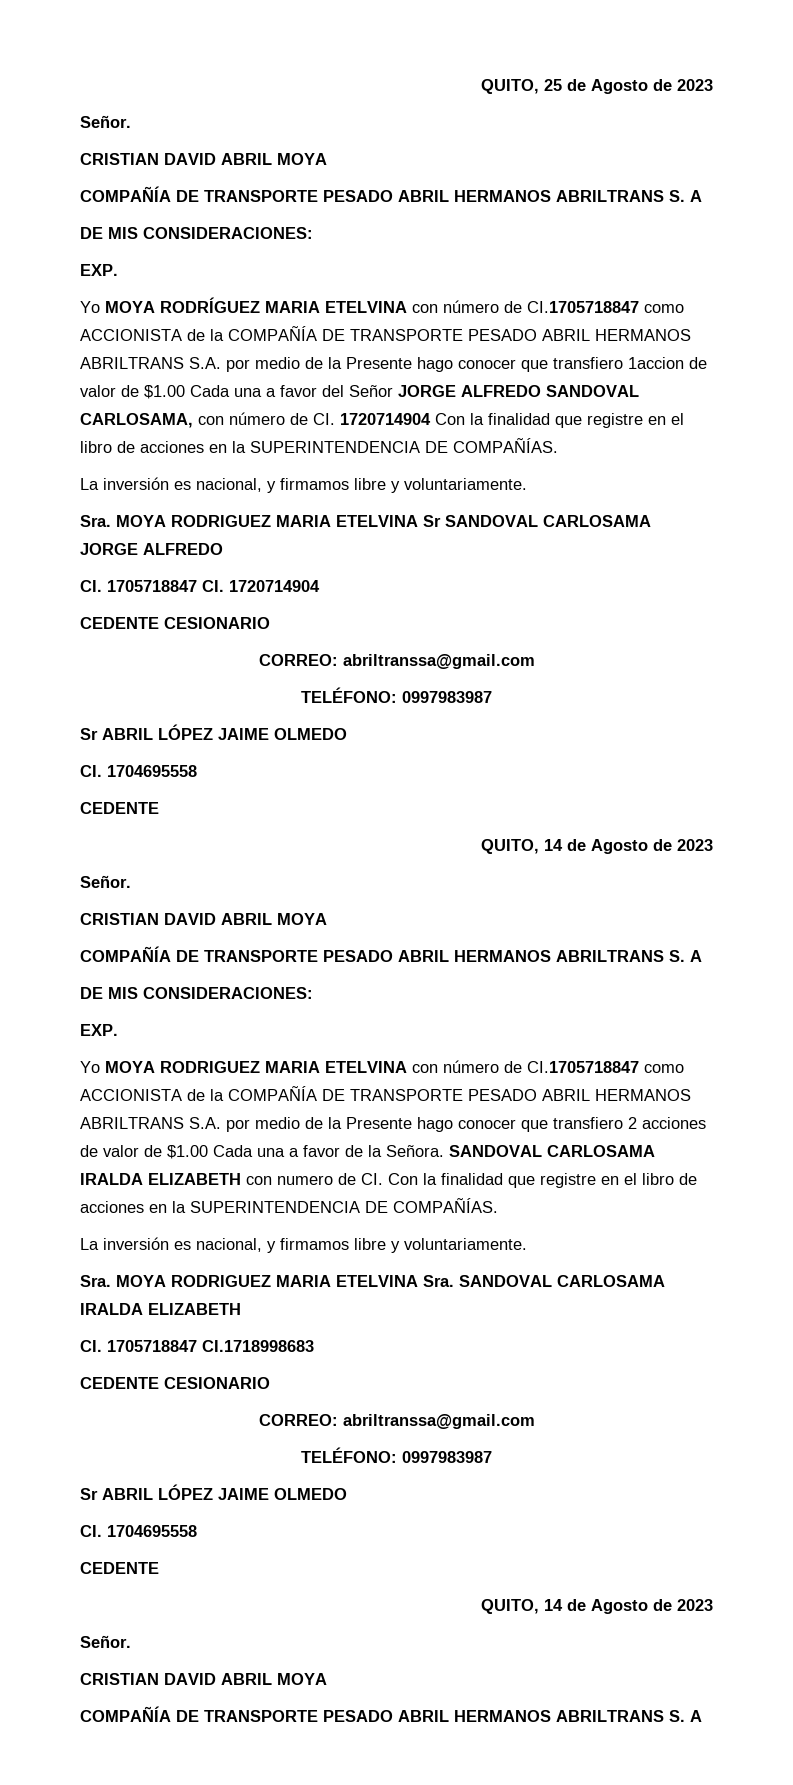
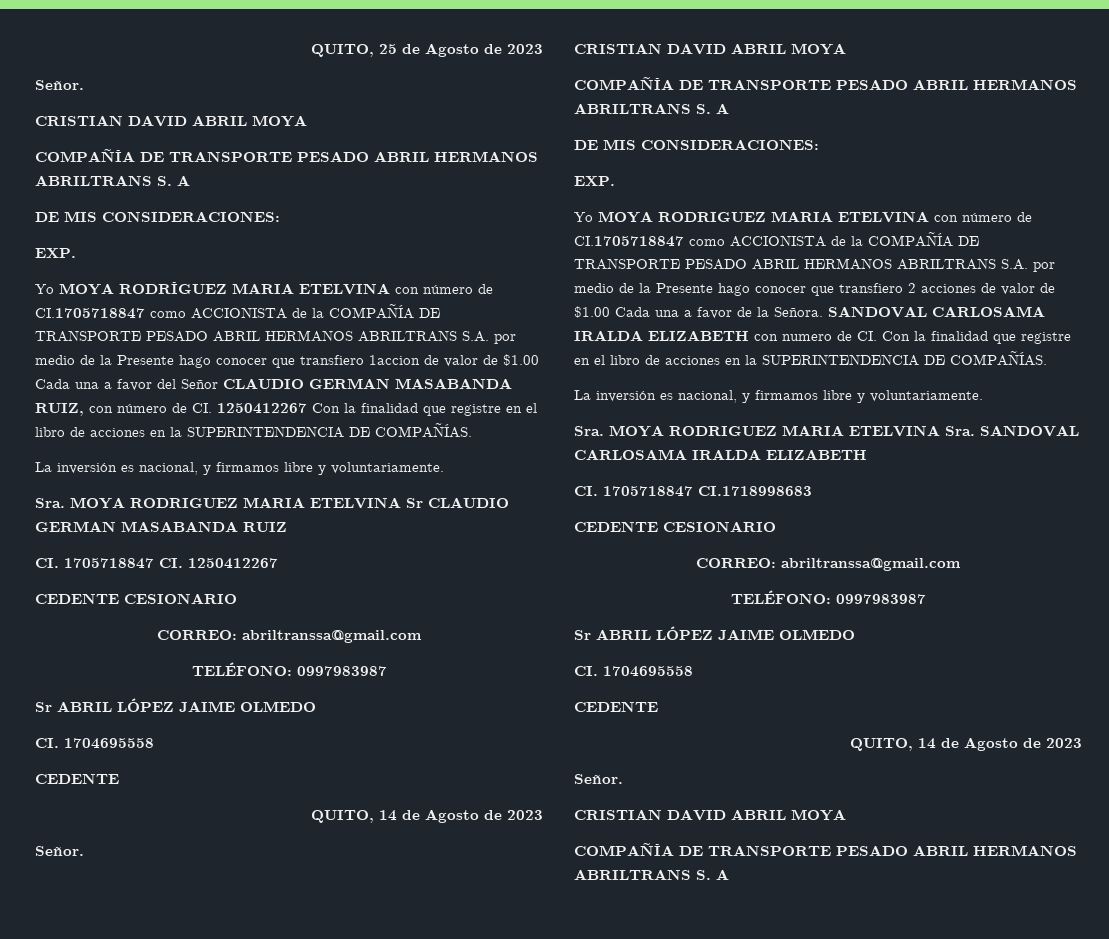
- Yo MOYA RODRÍGUEZ MARIA ETELVINA con número de CI.1705718847 como ACCIONISTA de la COMPAÑÍA DE TRANSPORTE PESADO ABRIL HERMANOS ABRILTRANS S.A. por medio de la Presente hago conocer que transfiero 1accion de valor de $1.00 Cada una a favor del Señor JORGE ALFREDO SANDOVAL CARLOSAMA, con número de CI. 1720714904 Con la finalidad que registre en el libro de acciones en la SUPERINTENDENCIA DE COMPAÑÍAS.
+ Yo MOYA RODRÍGUEZ MARIA ETELVINA con número de CI.1705718847 como ACCIONISTA de la COMPAÑÍA DE TRANSPORTE PESADO ABRIL HERMANOS ABRILTRANS S.A. por medio de la Presente hago conocer que transfiero 1accion de valor de $1.00 Cada una a favor del Señor CLAUDIO GERMAN MASABANDA RUIZ, con número de CI. 1250412267 Con la finalidad que registre en el libro de acciones en la SUPERINTENDENCIA DE COMPAÑÍAS.
- Sra. MOYA RODRIGUEZ MARIA ETELVINA Sr SANDOVAL CARLOSAMA JORGE ALFREDO
+ Sra. MOYA RODRIGUEZ MARIA ETELVINA Sr CLAUDIO GERMAN MASABANDA RUIZ
- CI. 1705718847 CI. 1720714904
+ CI. 1705718847 CI. 1250412267

